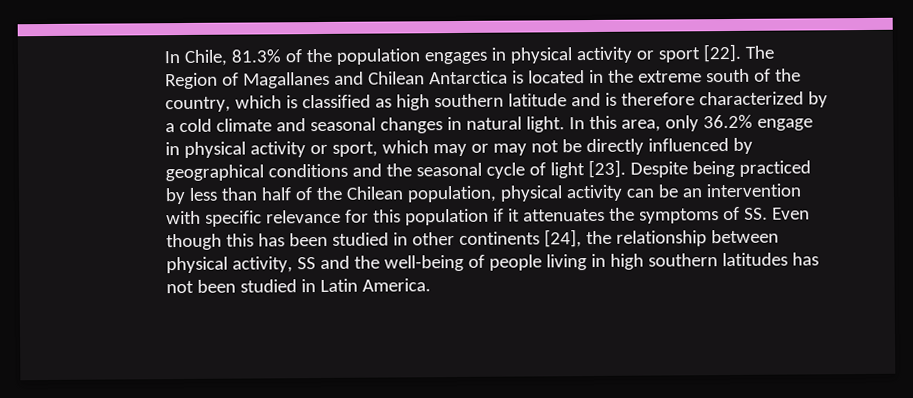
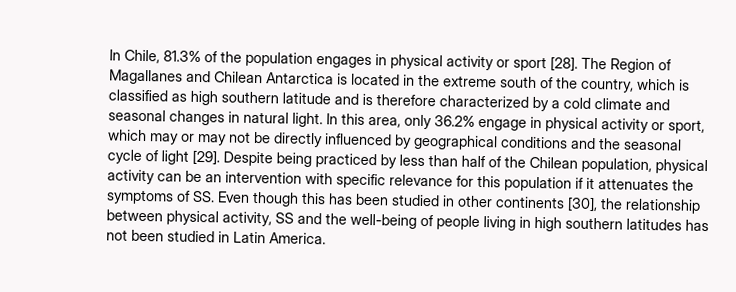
- In Chile, 81.3% of the population engages in physical activity or sport [22].
+ In Chile, 81.3% of the population engages in physical activity or sport [28].
- In this area, only 36.2% engage in physical activity or sport, which may or may not be directly influenced by geographical conditions and the seasonal cycle of light [23].
+ In this area, only 36.2% engage in physical activity or sport, which may or may not be directly influenced by geographical conditions and the seasonal cycle of light [29].
- Despite being practiced by less than half of the Chilean population, physical activity can be an intervention with specific relevance for this population if it attenuates the symptoms of SS. Even though this has been studied in other continents [24], the relationship between physical activity, SS and the well-being of people living in high southern latitudes has not been studied in Latin America.
+ Despite being practiced by less than half of the Chilean population, physical activity can be an intervention with specific relevance for this population if it attenuates the symptoms of SS. Even though this has been studied in other continents [30], the relationship between physical activity, SS and the well-being of people living in high southern latitudes has not been studied in Latin America.

